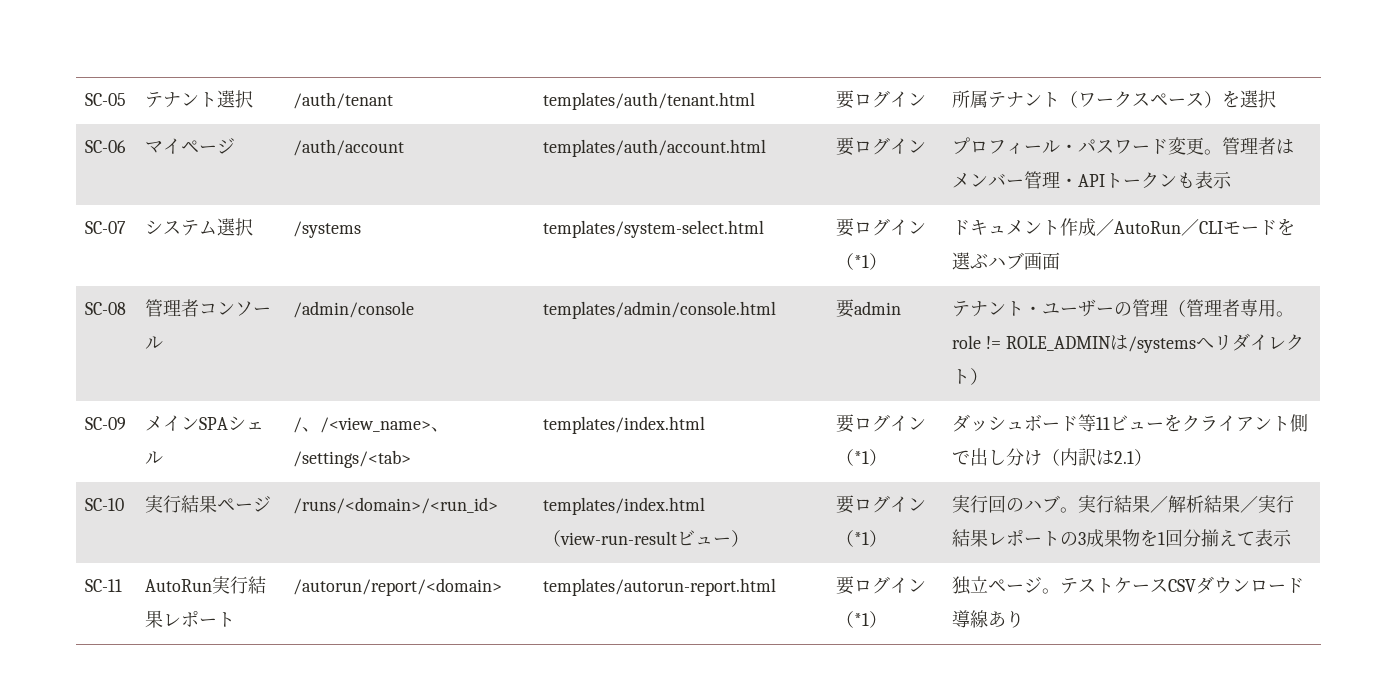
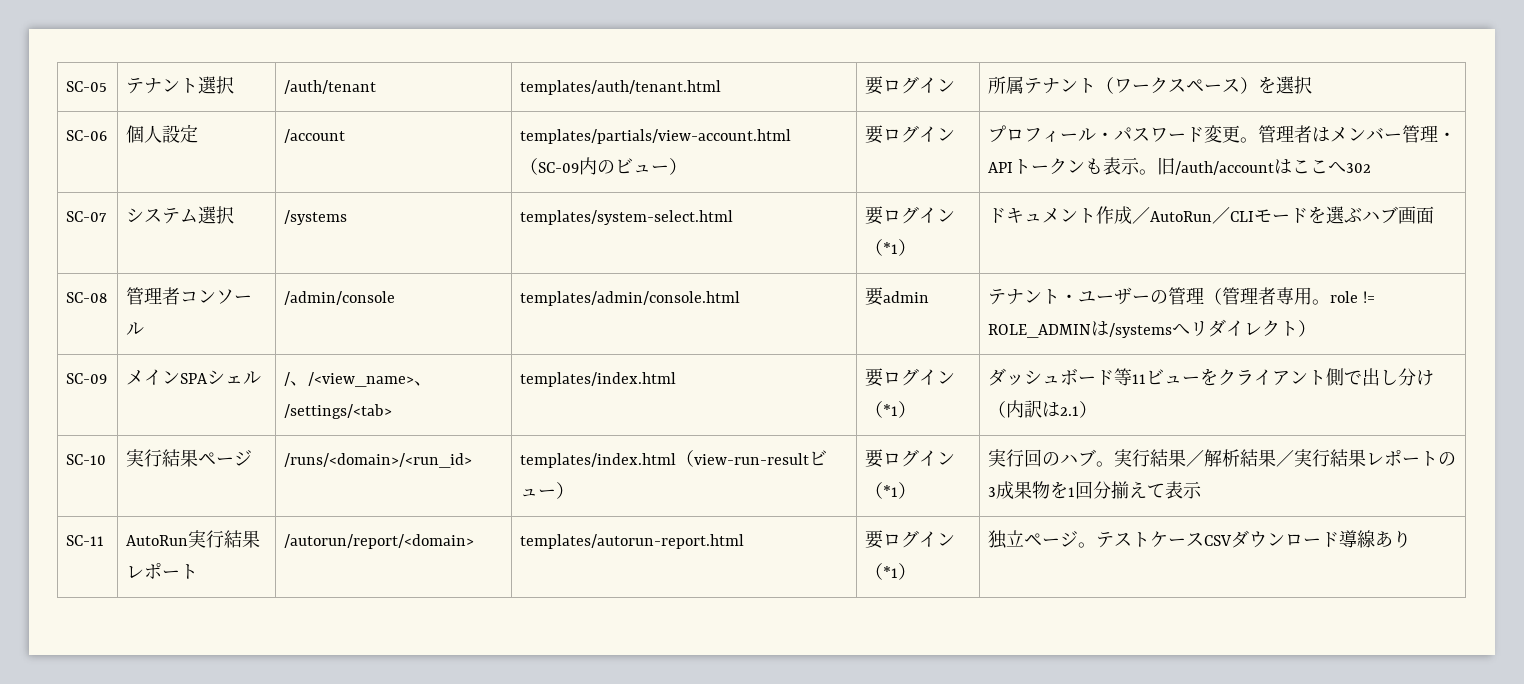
- SC-06 | マイページ | /auth/account | templates/auth/account.html | 要ログイン | プロフィール・パスワード変更。管理者はメンバー管理・APIトークンも表示
+ SC-06 | 個人設定 | /account | templates/partials/view-account.html（SC-09内のビュー） | 要ログイン | プロフィール・パスワード変更。管理者はメンバー管理・APIトークンも表示。旧/auth/accountはここへ302

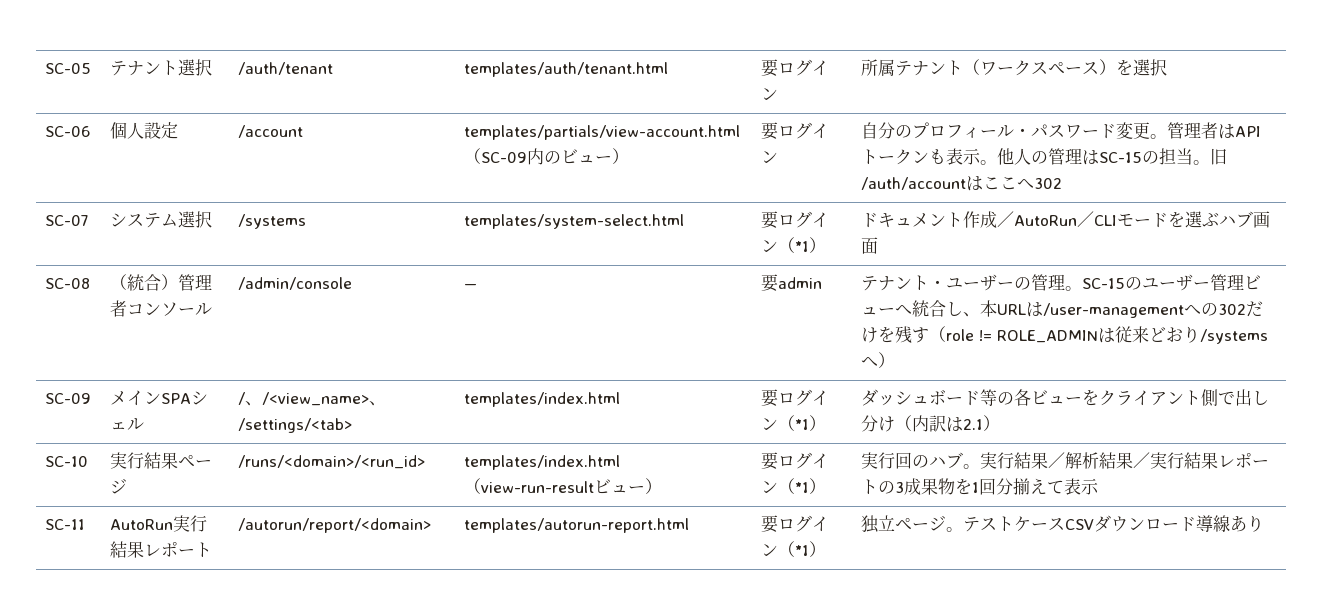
- SC-06 | 個人設定 | /account | templates/partials/view-account.html（SC-09内のビュー） | 要ログイン | プロフィール・パスワード変更。管理者はメンバー管理・APIトークンも表示。旧/auth/accountはここへ302
+ SC-06 | 個人設定 | /account | templates/partials/view-account.html（SC-09内のビュー） | 要ログイン | 自分のプロフィール・パスワード変更。管理者はAPIトークンも表示。他人の管理はSC-15の担当。旧/auth/accountはここへ302
- 管理者コンソール
+ （統合）管理者コンソール
- templates/admin/console.html
+ —
- テナント・ユーザーの管理（管理者専用。role != ROLE_ADMINは/systemsへリダイレクト）
+ テナント・ユーザーの管理。SC-15のユーザー管理ビューへ統合し、本URLは/user-managementへの302だけを残す（role != ROLE_ADMINは従来どおり/systemsへ）
- SC-09 | メインSPAシェル | /、/<view_name>、/settings/<tab> | templates/index.html | 要ログイン（*1） | ダッシュボード等11ビューをクライアント側で出し分け（内訳は2.1）
+ SC-09 | メインSPAシェル | /、/<view_name>、/settings/<tab> | templates/index.html | 要ログイン（*1） | ダッシュボード等の各ビューをクライアント側で出し分け（内訳は2.1）

